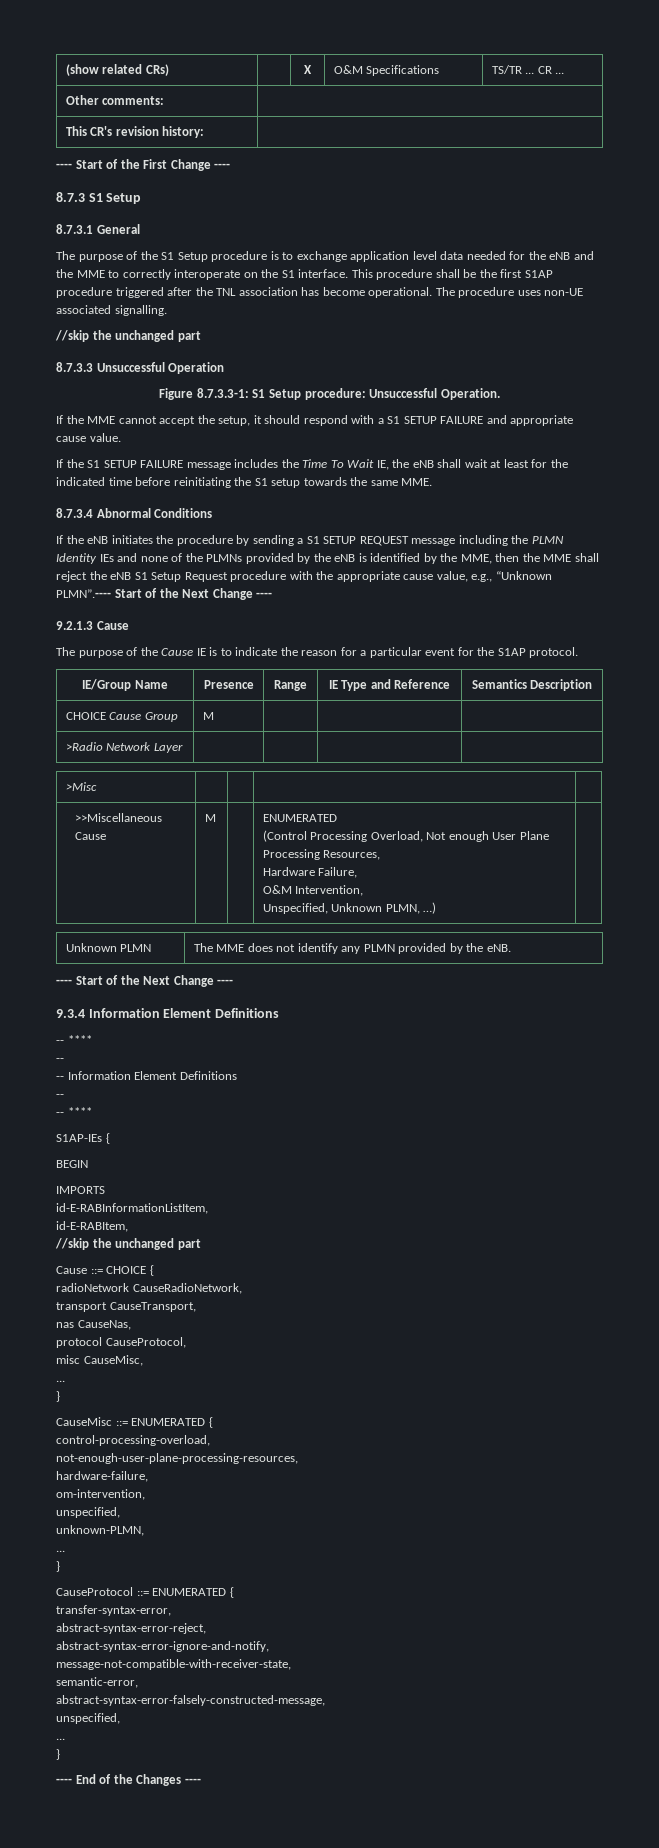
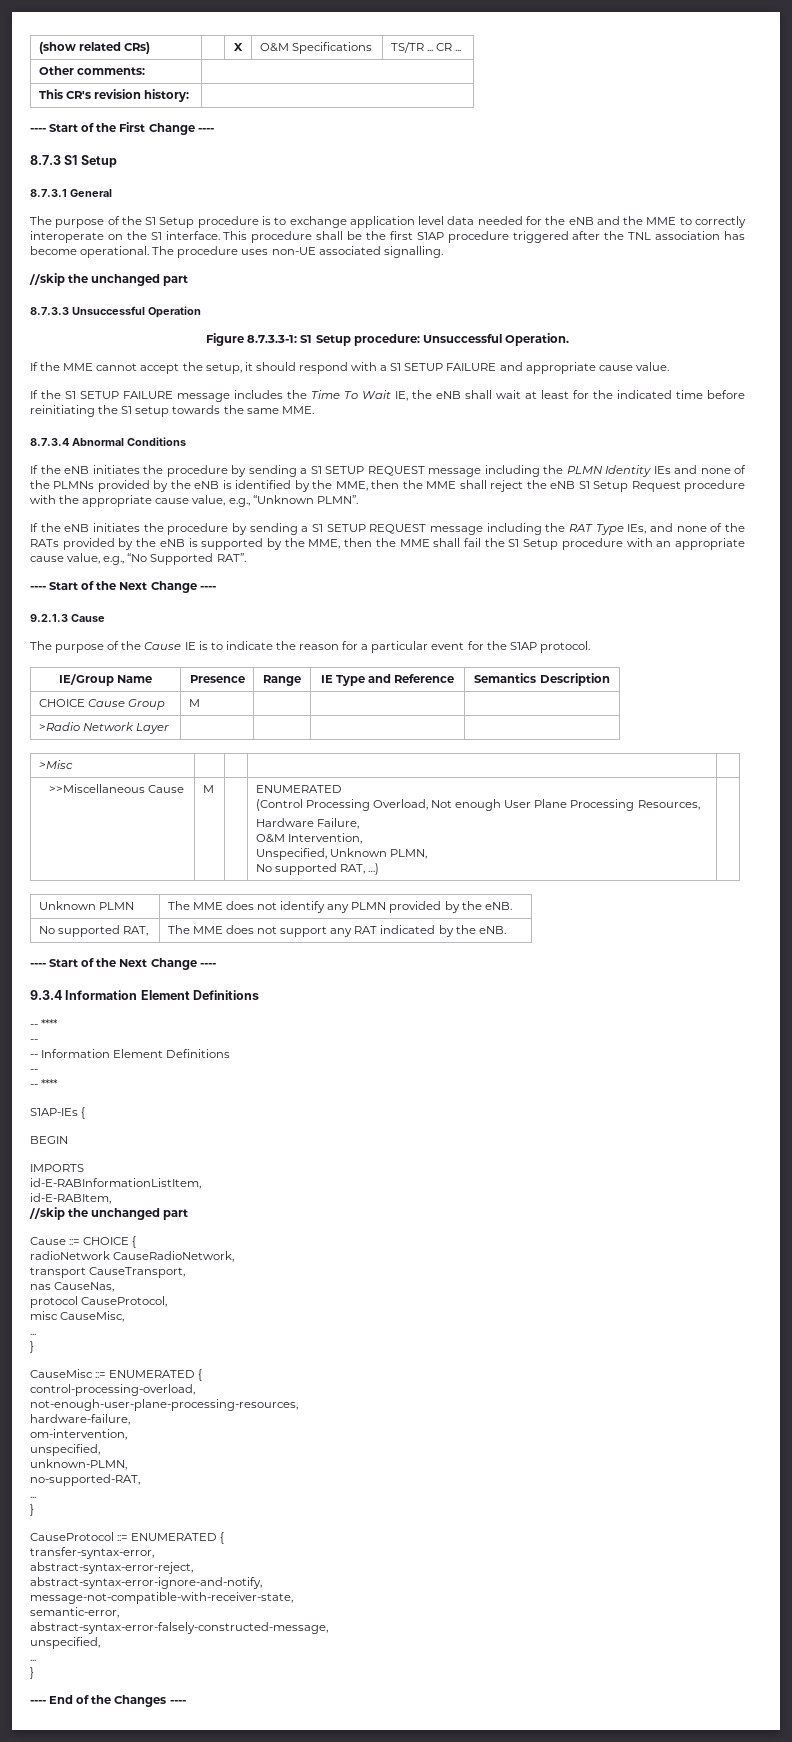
- If the eNB initiates the procedure by sending a S1 SETUP REQUEST message including the PLMN Identity IEs and none of the PLMNs provided by the eNB is identified by the MME, then the MME shall reject the eNB S1 Setup Request procedure with the appropriate cause value, e.g., “Unknown PLMN”.---- Start of the Next Change ----
+ If the eNB initiates the procedure by sending a S1 SETUP REQUEST message including the PLMN Identity IEs and none of the PLMNs provided by the eNB is identified by the MME, then the MME shall reject the eNB S1 Setup Request procedure with the appropriate cause value, e.g., “Unknown PLMN”.
+ If the eNB initiates the procedure by sending a S1 SETUP REQUEST message including the RAT Type IEs, and none of the RATs provided by the eNB is supported by the MME, then the MME shall fail the S1 Setup procedure with an appropriate cause value, e.g., “No Supported RAT”.
+ ---- Start of the Next Change ----
  >>Miscellaneous Cause | M | | ENUMERATED
  (Control Processing Overload, Not enough User Plane Processing Resources,
  Hardware Failure,
  O&M Intervention,
- Unspecified, Unknown PLMN, …) |
+ Unspecified, Unknown PLMN,
+ No supported RAT, …) |
+ No supported RAT, | The MME does not support any RAT indicated by the eNB.
+ no-supported-RAT,

